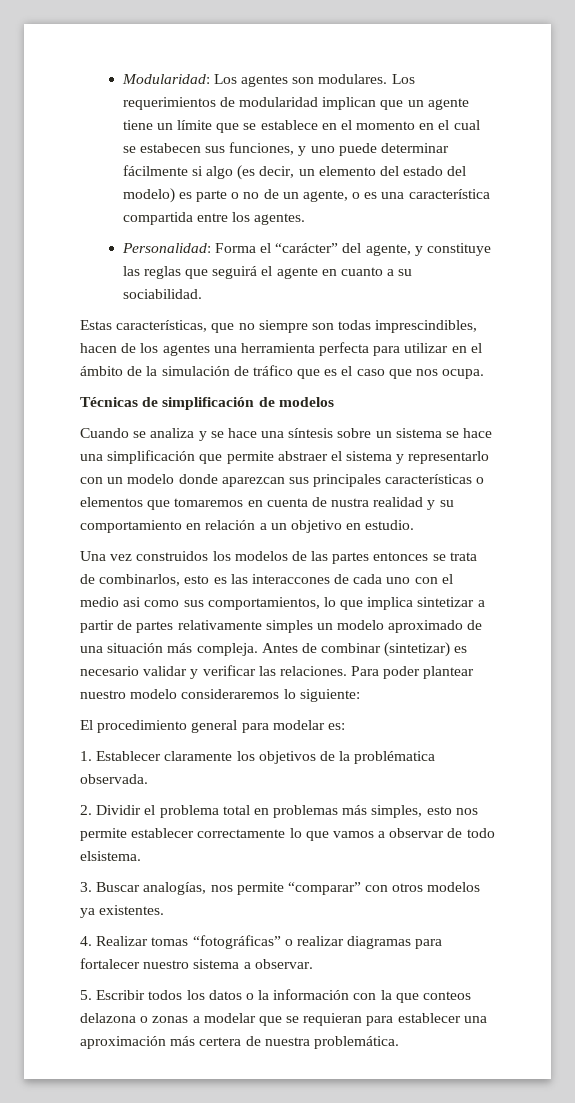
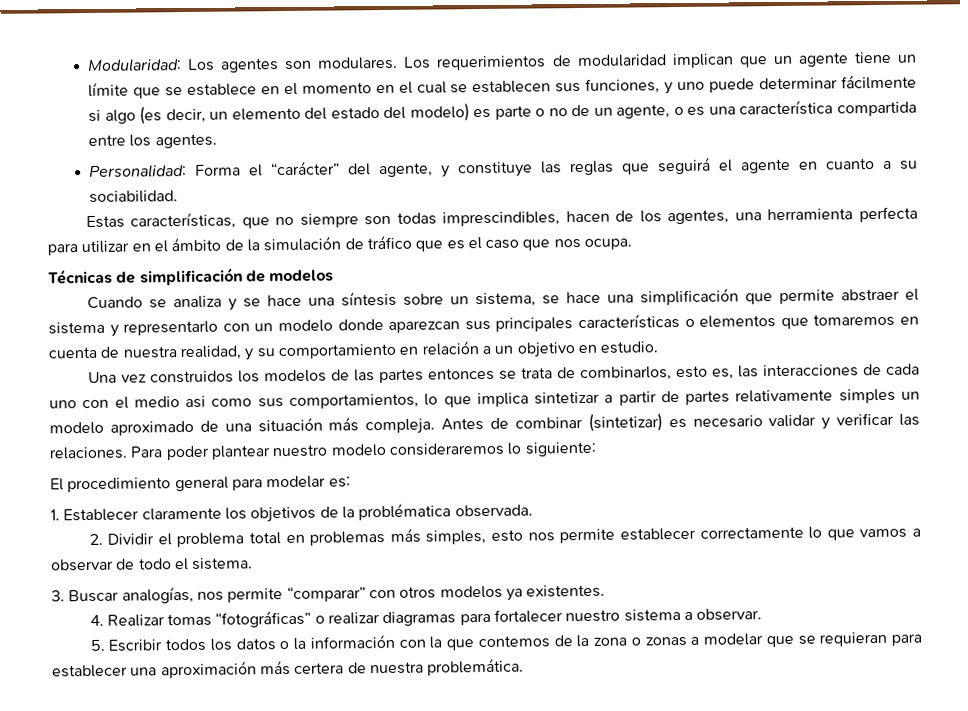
- Los requerimientos de modularidad implican que un agente tiene un límite que se establece en el momento en el cual se estabecen sus funciones, y uno puede determinar fácilmente si algo (es decir, un elemento del estado del modelo) es parte o no de un agente, o es una característica compartida entre los agentes.
+ Los requerimientos de modularidad implican que un agente tiene un límite que se establece en el momento en el cual se establecen sus funciones, y uno puede determinar fácilmente si algo (es decir, un elemento del estado del modelo) es parte o no de un agente, o es una característica compartida entre los agentes.
- Estas características, que no siempre son todas imprescindibles, hacen de los agentes una herramienta perfecta para utilizar en el ámbito de la simulación de tráfico que es el caso que nos ocupa.
+ Estas características, que no siempre son todas imprescindibles, hacen de los agentes, una herramienta perfecta para utilizar en el ámbito de la simulación de tráfico que es el caso que nos ocupa.
- Cuando se analiza y se hace una síntesis sobre un sistema se hace una simplificación que permite abstraer el sistema y representarlo con un modelo donde aparezcan sus principales características o elementos que tomaremos en cuenta de nustra realidad y su comportamiento en relación a un objetivo en estudio.
+ Cuando se analiza y se hace una síntesis sobre un sistema, se hace una simplificación que permite abstraer el sistema y representarlo con un modelo donde aparezcan sus principales características o elementos que tomaremos en cuenta de nuestra realidad, y su comportamiento en relación a un objetivo en estudio.
- Una vez construidos los modelos de las partes entonces se trata de combinarlos, esto es las interaccones de cada uno con el medio asi como sus comportamientos, lo que implica sintetizar a partir de partes relativamente simples un modelo aproximado de una situación más compleja.
+ Una vez construidos los modelos de las partes entonces se trata de combinarlos, esto es, las interacciones de cada uno con el medio asi como sus comportamientos, lo que implica sintetizar a partir de partes relativamente simples un modelo aproximado de una situación más compleja.
- 2. Dividir el problema total en problemas más simples, esto nos permite establecer correctamente lo que vamos a observar de todo elsistema.
+ 2. Dividir el problema total en problemas más simples, esto nos permite establecer correctamente lo que vamos a observar de todo el sistema.
- 5. Escribir todos los datos o la información con la que conteos delazona o zonas a modelar que se requieran para establecer una aproximación más certera de nuestra problemática.
+ 5. Escribir todos los datos o la información con la que contemos de la zona o zonas a modelar que se requieran para establecer una aproximación más certera de nuestra problemática.

